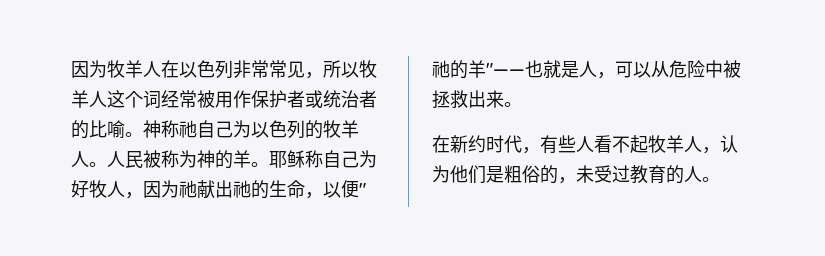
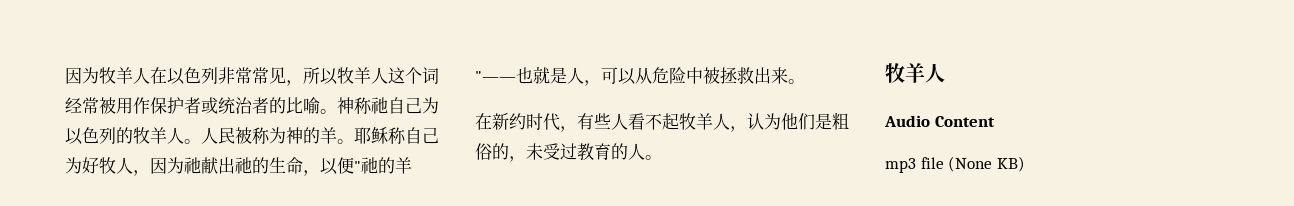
  在新约时代，有些人看不起牧羊人，认为他们是粗俗的，未受过教育的人。
+ 牧羊人
+ Audio Content
+ mp3 file (None KB)

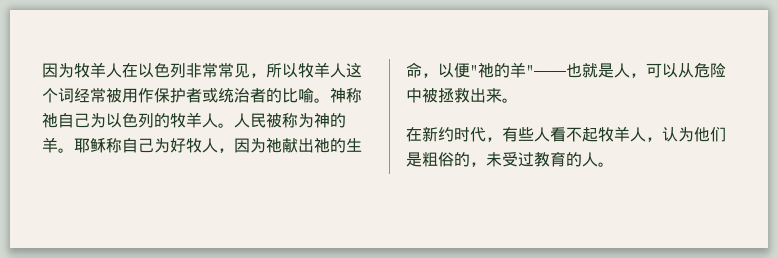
  在新约时代，有些人看不起牧羊人，认为他们是粗俗的，未受过教育的人。
- 牧羊人
- Audio Content
- mp3 file (None KB)

